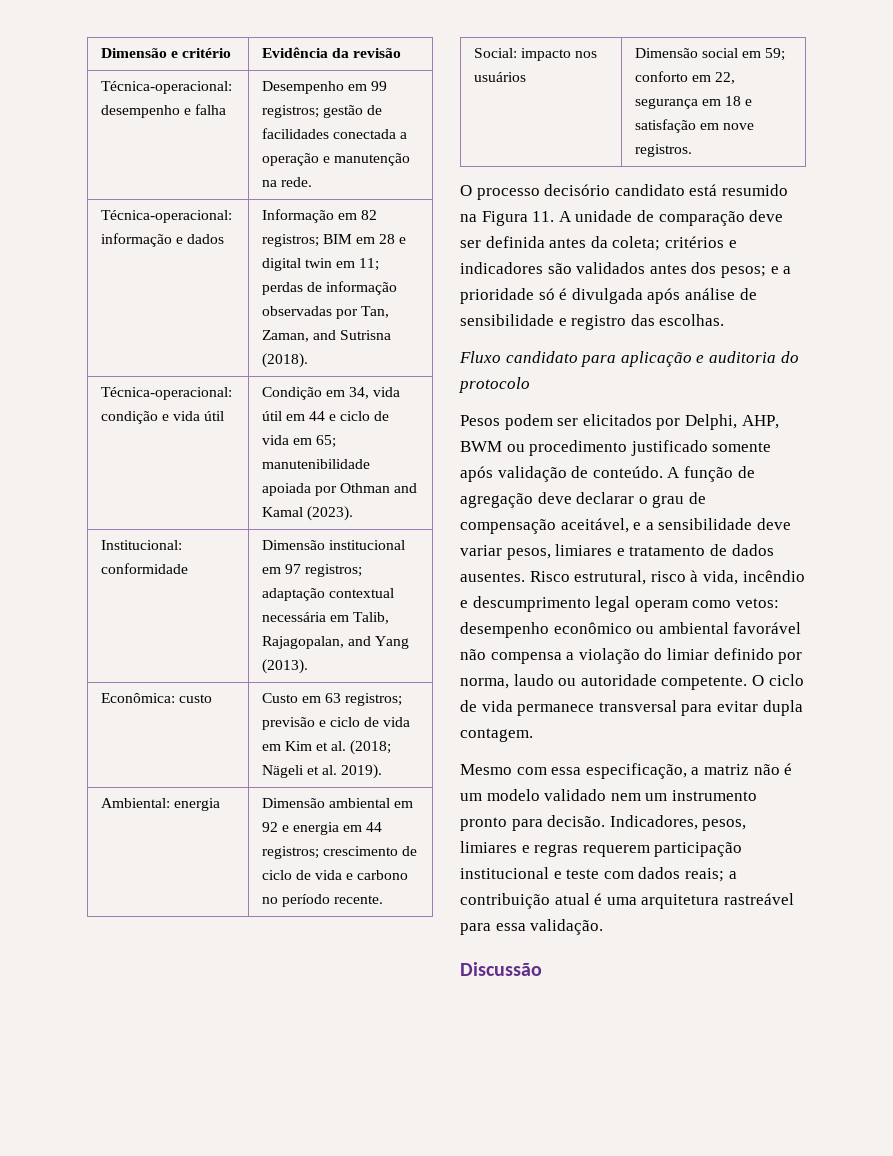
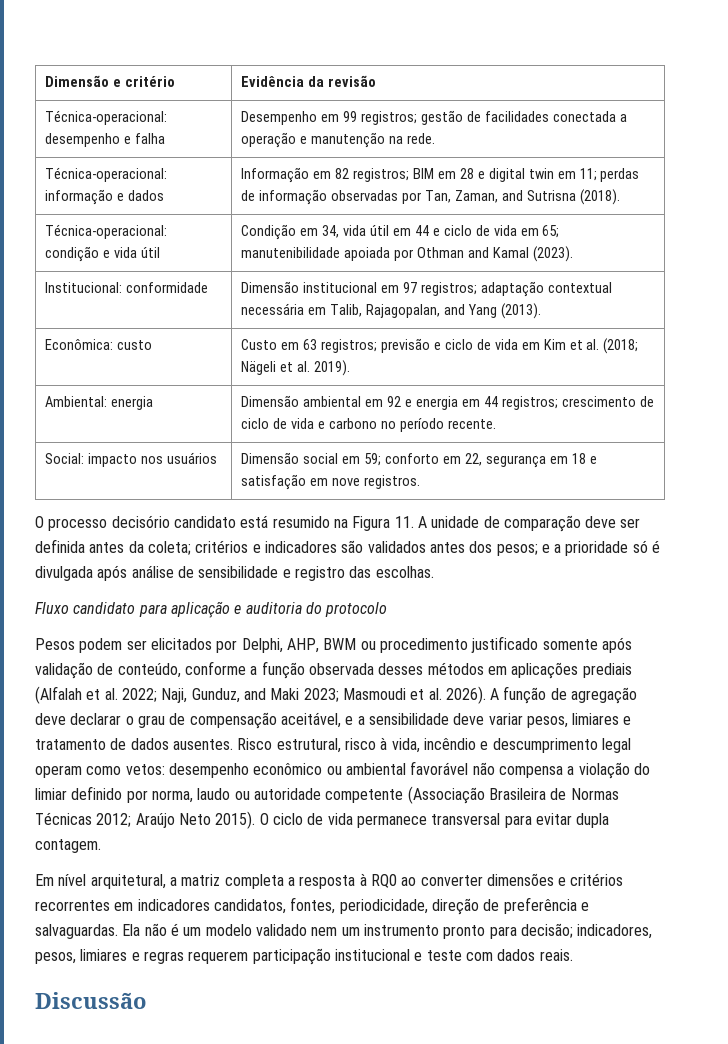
- Pesos podem ser elicitados por Delphi, AHP, BWM ou procedimento justificado somente após validação de conteúdo.
+ Pesos podem ser elicitados por Delphi, AHP, BWM ou procedimento justificado somente após validação de conteúdo, conforme a função observada desses métodos em aplicações prediais (Alfalah et al. 2022; Naji, Gunduz, and Maki 2023; Masmoudi et al. 2026).
- Risco estrutural, risco à vida, incêndio e descumprimento legal operam como vetos: desempenho econômico ou ambiental favorável não compensa a violação do limiar definido por norma, laudo ou autoridade competente.
+ Risco estrutural, risco à vida, incêndio e descumprimento legal operam como vetos: desempenho econômico ou ambiental favorável não compensa a violação do limiar definido por norma, laudo ou autoridade competente (Associação Brasileira de Normas Técnicas 2012; Araújo Neto 2015).
- Mesmo com essa especificação, a matriz não é um modelo validado nem um instrumento pronto para decisão. Indicadores, pesos, limiares e regras requerem participação institucional e teste com dados reais; a contribuição atual é uma arquitetura rastreável para essa validação.
+ Em nível arquitetural, a matriz completa a resposta à RQ0 ao converter dimensões e critérios recorrentes em indicadores candidatos, fontes, periodicidade, direção de preferência e salvaguardas. Ela não é um modelo validado nem um instrumento pronto para decisão; indicadores, pesos, limiares e regras requerem participação institucional e teste com dados reais.

